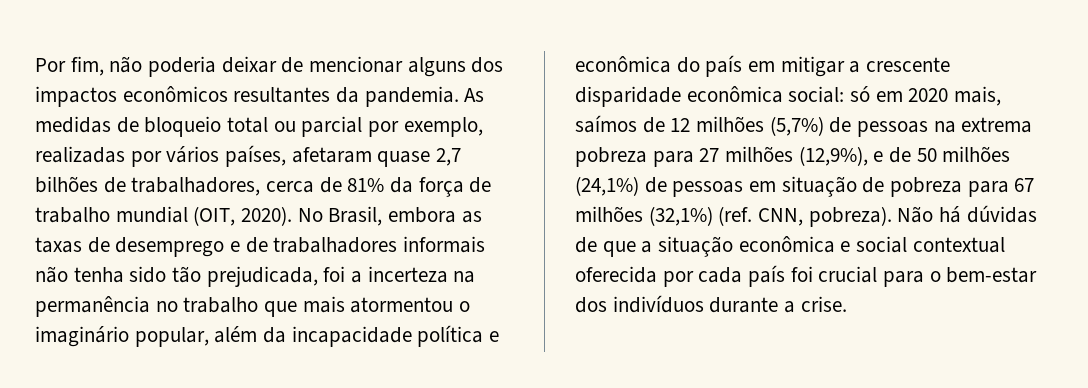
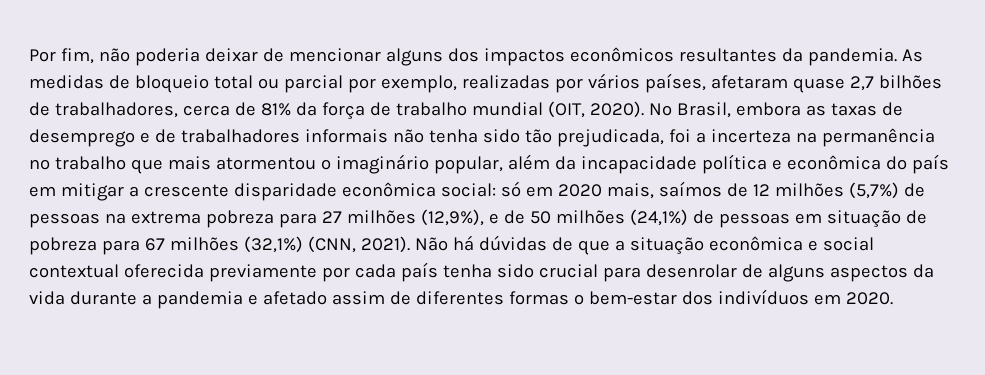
- só em 2020 mais, saímos de 12 milhões (5,7%) de pessoas na extrema pobreza para 27 milhões (12,9%), e de 50 milhões (24,1%) de pessoas em situação de pobreza para 67 milhões (32,1%) (ref. CNN, pobreza).
+ só em 2020 mais, saímos de 12 milhões (5,7%) de pessoas na extrema pobreza para 27 milhões (12,9%), e de 50 milhões (24,1%) de pessoas em situação de pobreza para 67 milhões (32,1%) (CNN, 2021).
- Não há dúvidas de que a situação econômica e social contextual oferecida por cada país foi crucial para o bem-estar dos indivíduos durante a crise.
+ Não há dúvidas de que a situação econômica e social contextual oferecida previamente por cada país tenha sido crucial para desenrolar de alguns aspectos da vida durante a pandemia e afetado assim de diferentes formas o bem-estar dos indivíduos em 2020.

